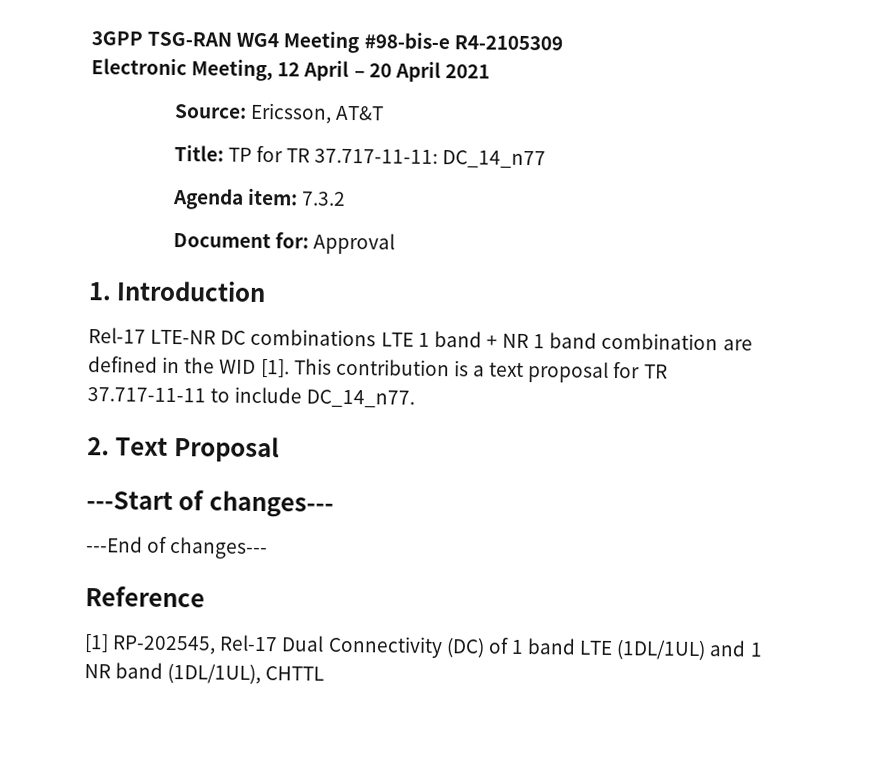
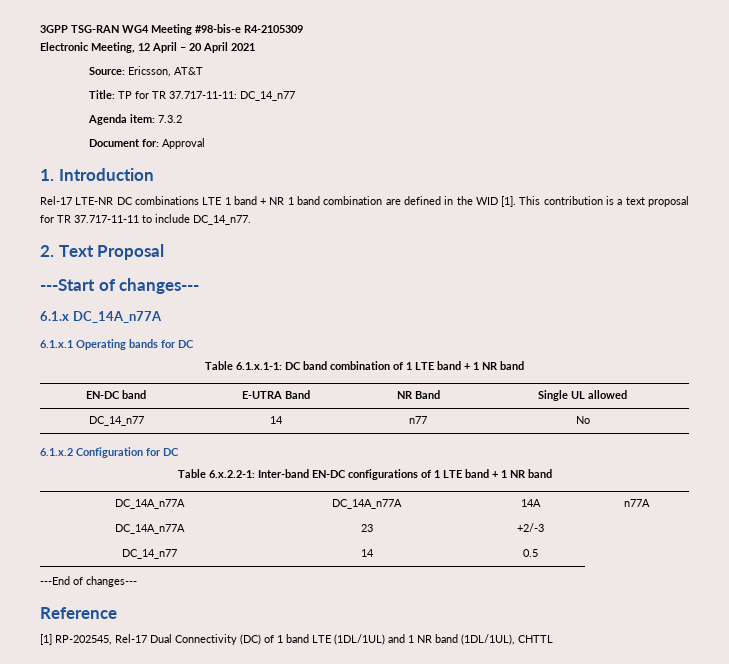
+ 6.1.x DC_14A_n77A
+ 6.1.x.1 Operating bands for DC
+ Table 6.1.x.1-1: DC band combination of 1 LTE band + 1 NR band
+ EN-DC band | E-UTRA Band | NR Band | Single UL allowed
+ DC_14_n77 | 14 | n77 | No
+ 6.1.x.2 Configuration for DC
+ Table 6.x.2.2-1: Inter-band EN-DC configurations of 1 LTE band + 1 NR band
+ DC_14A_n77A | DC_14A_n77A | 14A | n77A
+ DC_14A_n77A | 23 | +2/-3
+ DC_14_n77 | 14 | 0.5

